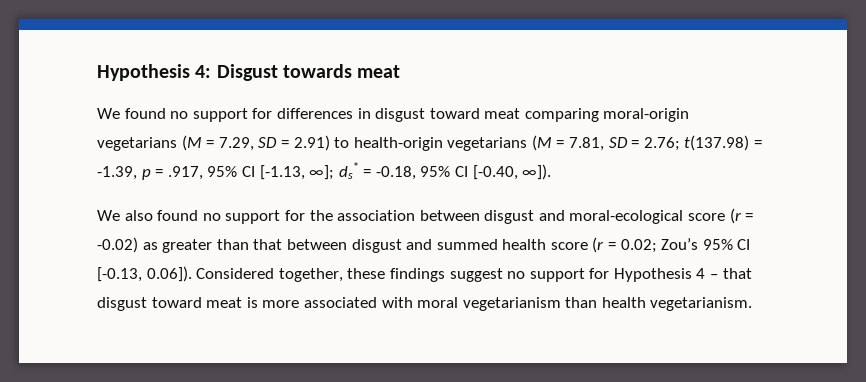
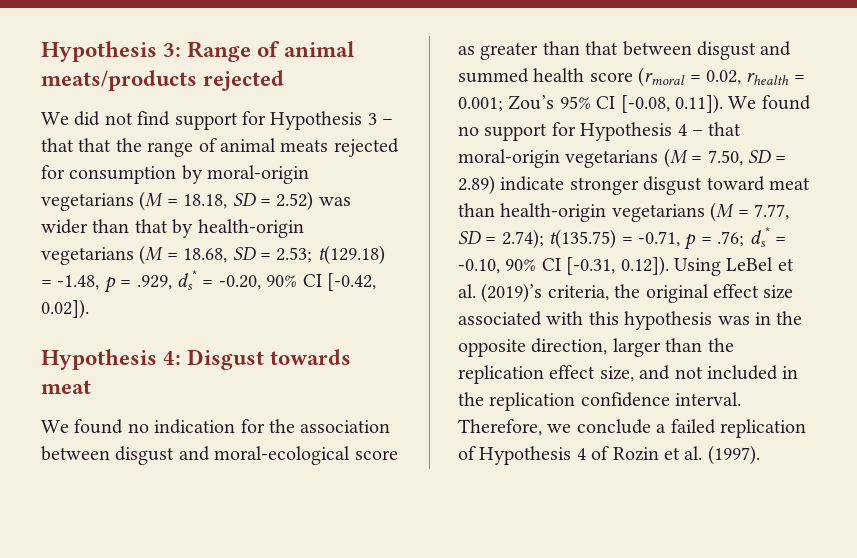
+ Hypothesis 3: Range of animal meats/products rejected
+ We did not find support for Hypothesis 3 – that that the range of animal meats rejected for consumption by moral-origin vegetarians (M = 18.18, SD = 2.52) was wider than that by health-origin vegetarians (M = 18.68, SD = 2.53; t(129.18) = -1.48, p = .929, ds* = -0.20, 90% CI [-0.42, 0.02]).
- We found no support for differences in disgust toward meat comparing moral-origin vegetarians (M = 7.29, SD = 2.91) to health-origin vegetarians (M = 7.81, SD = 2.76; t(137.98) = -1.39, p = .917, 95% CI [-1.13, ∞]; ds* = -0.18, 95% CI [-0.40, ∞]).
- We also found no support for the association between disgust and moral-ecological score (r = -0.02) as greater than that between disgust and summed health score (r = 0.02; Zou’s 95% CI [-0.13, 0.06]). Considered together, these findings suggest no support for Hypothesis 4 – that disgust toward meat is more associated with moral vegetarianism than health vegetarianism.
+ We found no indication for the association between disgust and moral-ecological score as greater than that between disgust and summed health score (rmoral = 0.02, rhealth = 0.001; Zou’s 95% CI [-0.08, 0.11]). We found no support for Hypothesis 4 – that moral-origin vegetarians (M = 7.50, SD = 2.89) indicate stronger disgust toward meat than health-origin vegetarians (M = 7.77, SD = 2.74); t(135.75) = -0.71, p = .76; ds* = -0.10, 90% CI [-0.31, 0.12]). Using LeBel et al. (2019)’s criteria, the original effect size associated with this hypothesis was in the opposite direction, larger than the replication effect size, and not included in the replication confidence interval. Therefore, we conclude a failed replication of Hypothesis 4 of Rozin et al. (1997).

